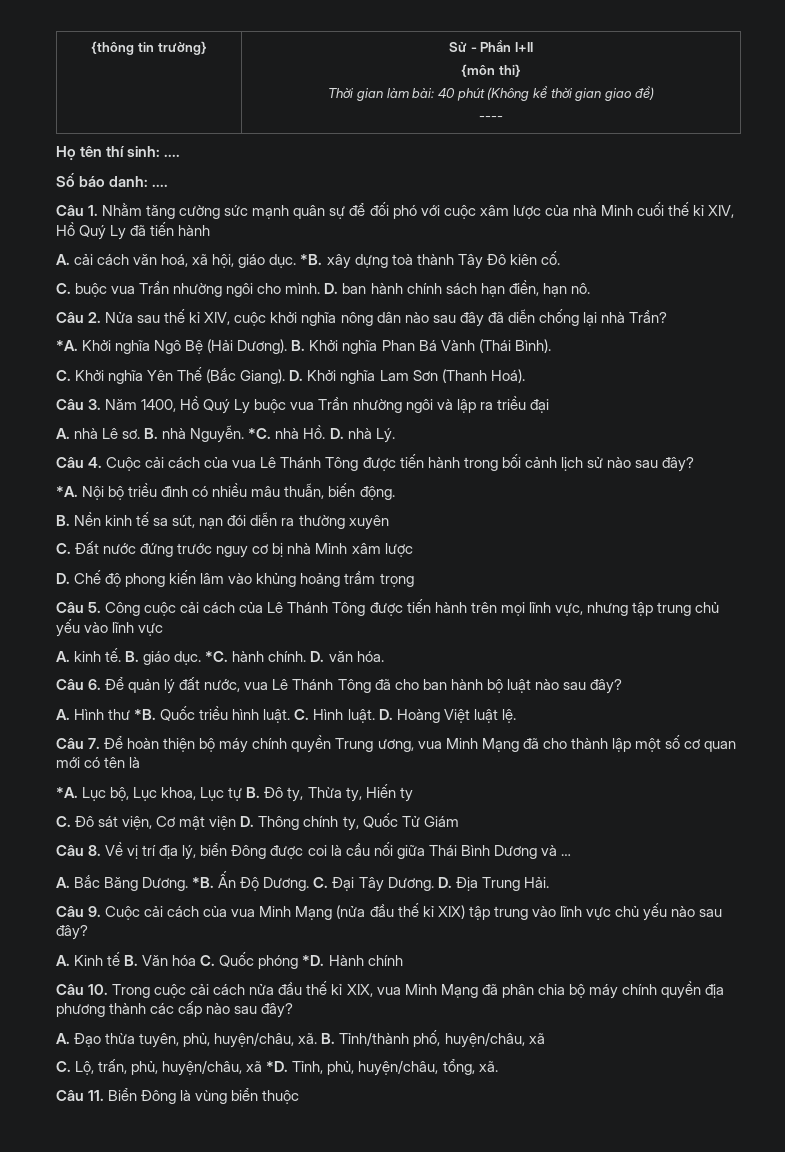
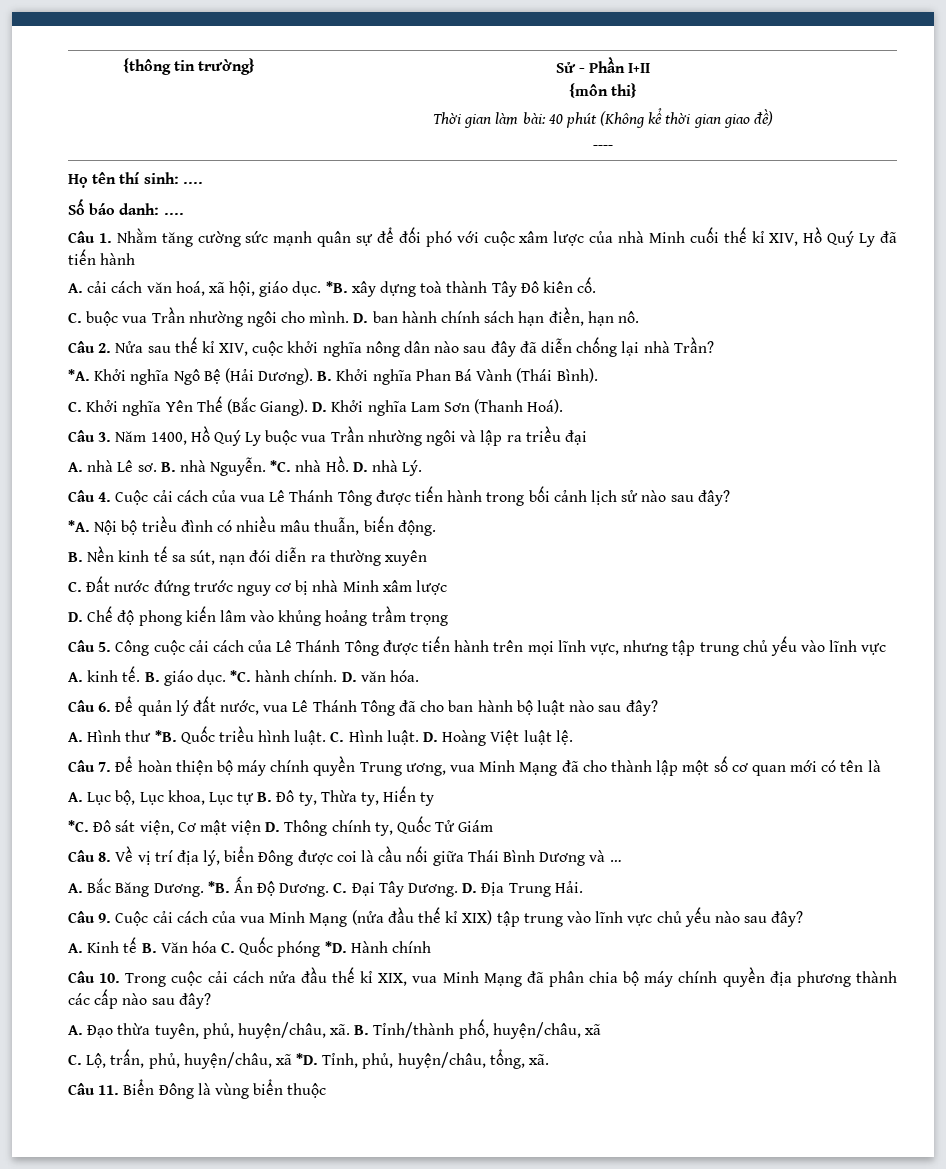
- *A. Lục bộ, Lục khoa, Lục tự B. Đô ty, Thừa ty, Hiến ty
+ A. Lục bộ, Lục khoa, Lục tự B. Đô ty, Thừa ty, Hiến ty
- C. Đô sát viện, Cơ mật viện D. Thông chính ty, Quốc Tử Giám
+ *C. Đô sát viện, Cơ mật viện D. Thông chính ty, Quốc Tử Giám

